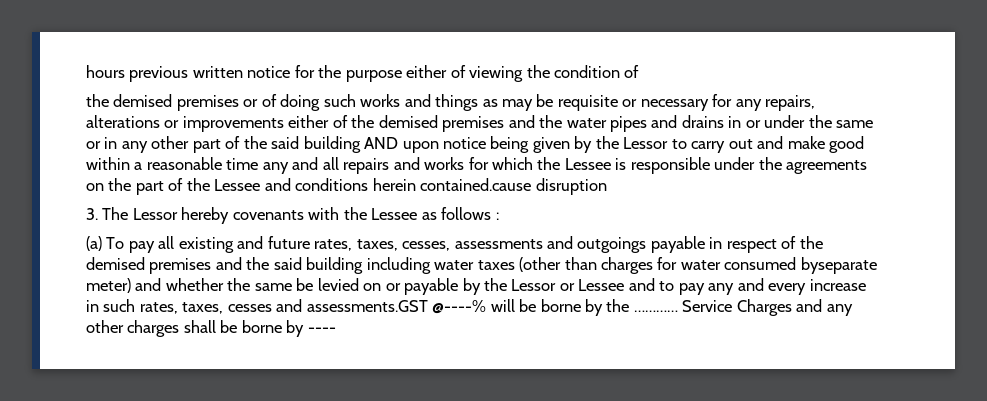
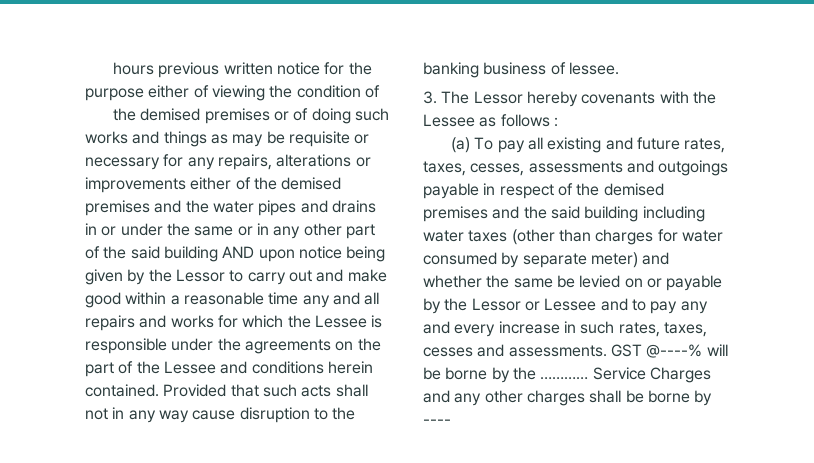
- the demised premises or of doing such works and things as may be requisite or necessary for any repairs, alterations or improvements either of the demised premises and the water pipes and drains in or under the same or in any other part of the said building AND upon notice being given by the Lessor to carry out and make good within a reasonable time any and all repairs and works for which the Lessee is responsible under the agreements on the part of the Lessee and conditions herein contained.cause disruption
+ the demised premises or of doing such works and things as may be requisite or necessary for any repairs, alterations or improvements either of the demised premises and the water pipes and drains in or under the same or in any other part of the said building AND upon notice being given by the Lessor to carry out and make good within a reasonable time any and all repairs and works for which the Lessee is responsible under the agreements on the part of the Lessee and conditions herein contained. Provided that such acts shall not in any way cause disruption to the banking business of lessee.
- (a) To pay all existing and future rates, taxes, cesses, assessments and outgoings payable in respect of the demised premises and the said building including water taxes (other than charges for water consumed byseparate meter) and whether the same be levied on or payable by the Lessor or Lessee and to pay any and every increase in such rates, taxes, cesses and assessments.GST @----% will be borne by the …………
+ (a) To pay all existing and future rates, taxes, cesses, assessments and outgoings payable in respect of the demised premises and the said building including water taxes (other than charges for water consumed by separate meter) and whether the same be levied on or payable by the Lessor or Lessee and to pay any and every increase in such rates, taxes, cesses and assessments. GST @----% will be borne by the …………

